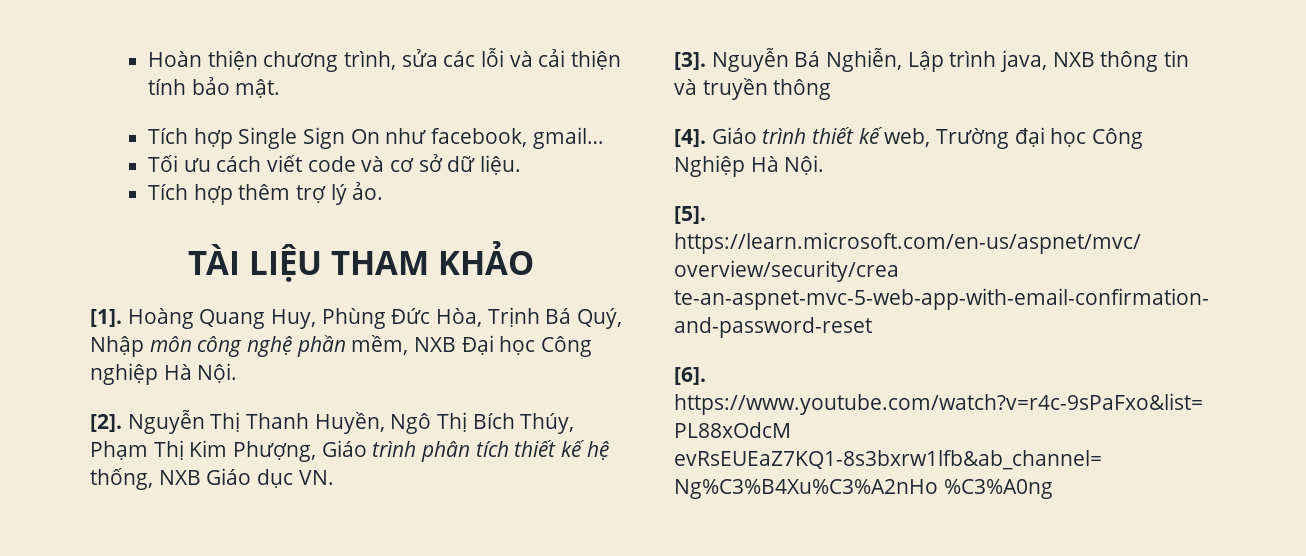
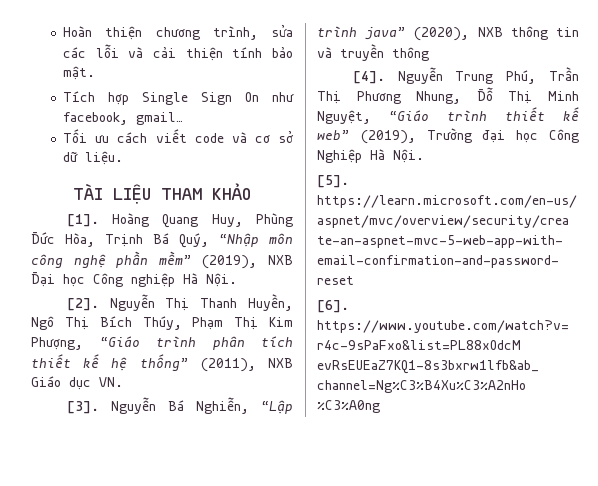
- Tích hợp thêm trợ lý ảo.
- Hoàng Quang Huy, Phùng Đức Hòa, Trịnh Bá Quý, Nhập môn công nghệ phần mềm, NXB Đại học Công nghiệp Hà Nội.
+ Hoàng Quang Huy, Phùng Đức Hòa, Trịnh Bá Quý, “Nhập môn công nghệ phần mềm” (2019), NXB Đại học Công nghiệp Hà Nội.
- Nguyễn Thị Thanh Huyền, Ngô Thị Bích Thúy, Phạm Thị Kim Phượng, Giáo trình phân tích thiết kế hệ thống, NXB Giáo dục VN.
+ Nguyễn Thị Thanh Huyền, Ngô Thị Bích Thúy, Phạm Thị Kim Phượng, “Giáo trình phân tích thiết kế hệ thống” (2011), NXB Giáo dục VN.
- Nguyễn Bá Nghiễn, Lập trình java, NXB thông tin và truyền thông
+ Nguyễn Bá Nghiễn, “Lập trình java” (2020), NXB thông tin và truyền thông
- Giáo trình thiết kế web, Trường đại học Công Nghiệp Hà Nội.
+ Nguyễn Trung Phú, Trần Thị Phương Nhung, Đỗ Thị Minh Nguyệt, “Giáo trình thiết kế web” (2019), Trường đại học Công Nghiệp Hà Nội.

